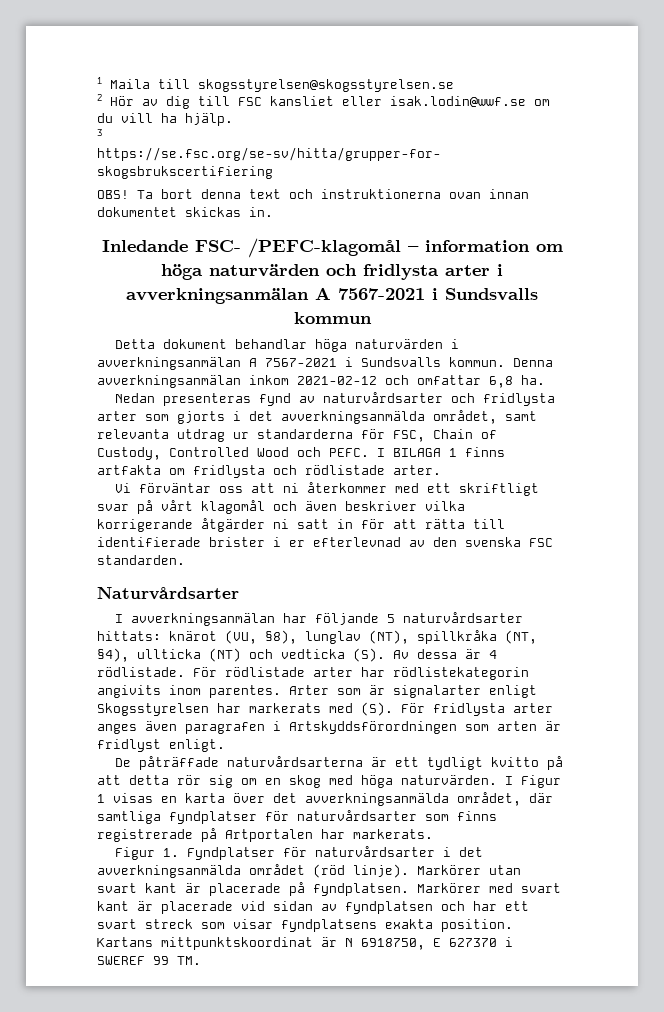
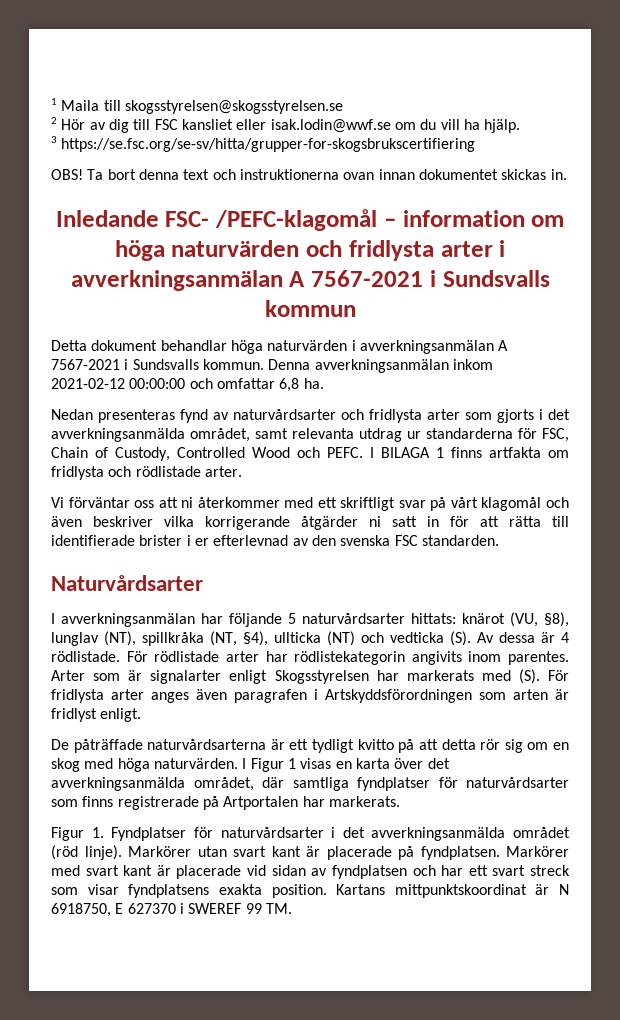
- Denna avverkningsanmälan inkom 2021-02-12 och omfattar 6,8 ha.
+ Denna avverkningsanmälan inkom 2021-02-12 00:00:00 och omfattar 6,8 ha.

